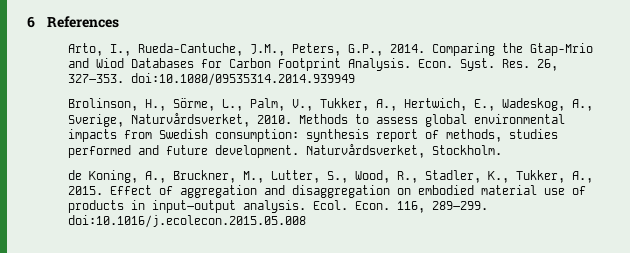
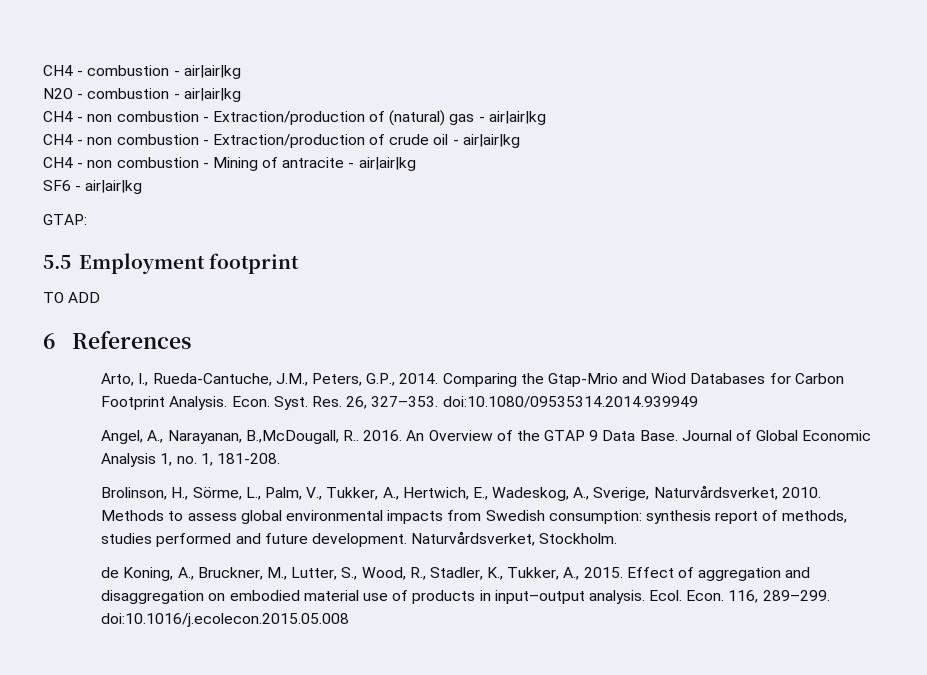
+ CH4 - combustion - air|air|kg
+ N2O - combustion - air|air|kg
+ CH4 - non combustion - Extraction/production of (natural) gas - air|air|kg
+ CH4 - non combustion - Extraction/production of crude oil - air|air|kg
+ CH4 - non combustion - Mining of antracite - air|air|kg
+ SF6 - air|air|kg
+ GTAP:
+ 5.5 Employment footprint
+ TO ADD
+ Angel, A., Narayanan, B.,McDougall, R.. 2016. An Overview of the GTAP 9 Data Base. Journal of Global Economic Analysis 1, no. 1, 181-208.

